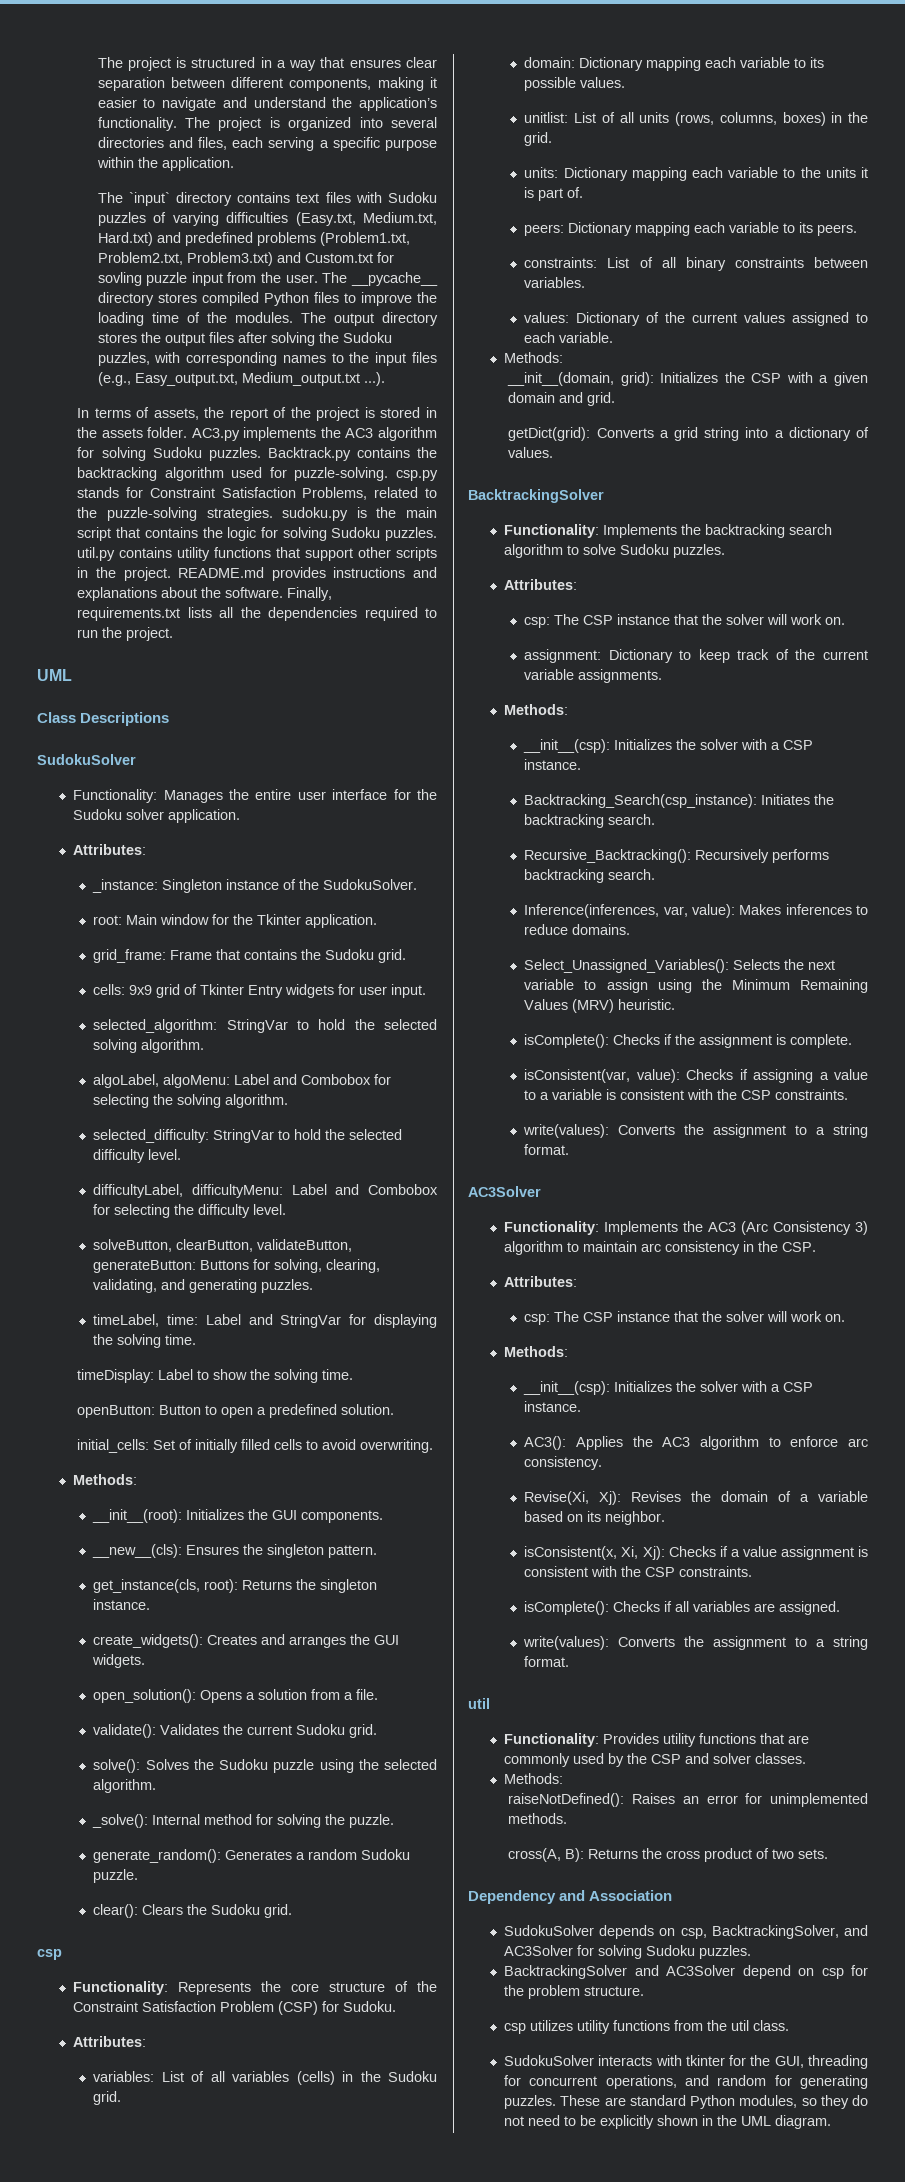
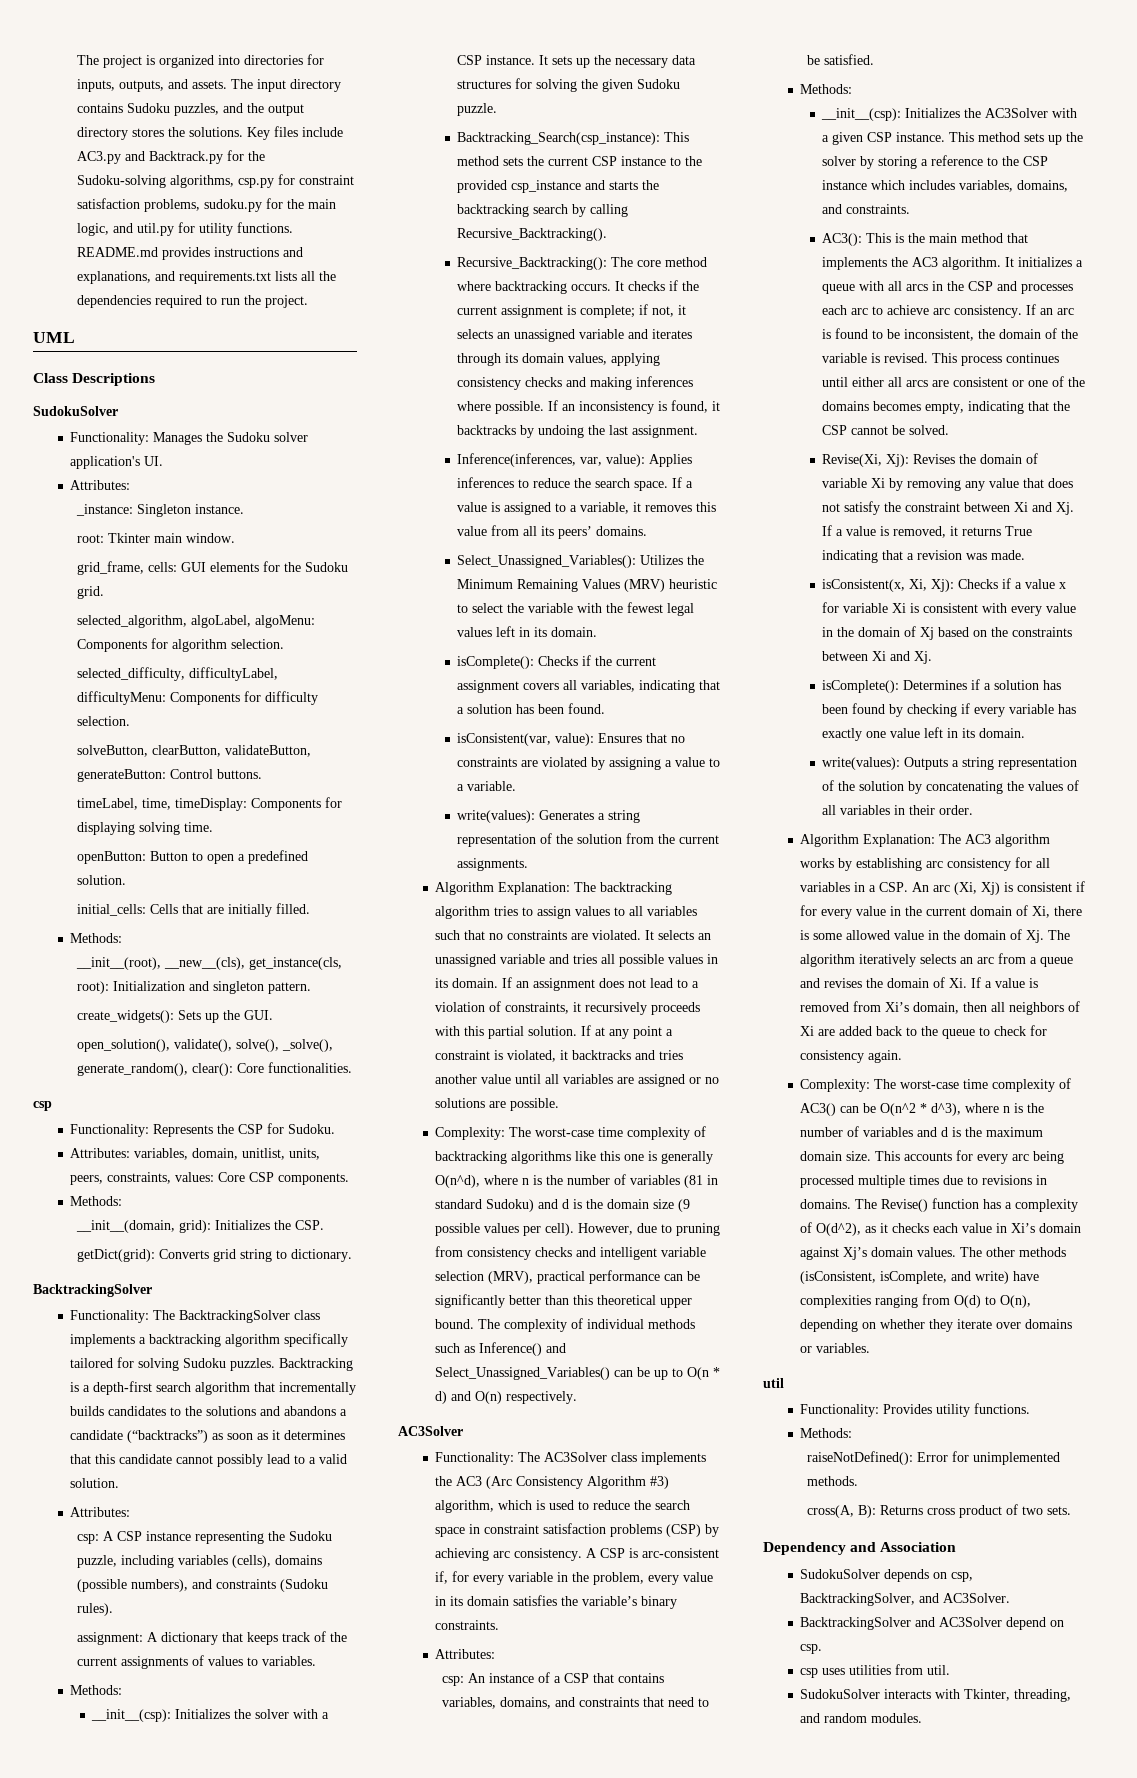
- The project is structured in a way that ensures clear separation between different components, making it easier to navigate and understand the application’s functionality. The project is organized into several directories and files, each serving a specific purpose within the application.
- The `input` directory contains text files with Sudoku puzzles of varying difficulties (Easy.txt, Medium.txt, Hard.txt) and predefined problems (Problem1.txt, Problem2.txt, Problem3.txt) and Custom.txt for sovling puzzle input from the user. The __pycache__ directory stores compiled Python files to improve the loading time of the modules. The output directory stores the output files after solving the Sudoku puzzles, with corresponding names to the input files (e.g., Easy_output.txt, Medium_output.txt ...).
- In terms of assets, the report of the project is stored in the assets folder. AC3.py implements the AC3 algorithm for solving Sudoku puzzles. Backtrack.py contains the backtracking algorithm used for puzzle-solving. csp.py stands for Constraint Satisfaction Problems, related to the puzzle-solving strategies. sudoku.py is the main script that contains the logic for solving Sudoku puzzles. util.py contains utility functions that support other scripts in the project. README.md provides instructions and explanations about the software. Finally, requirements.txt lists all the dependencies required to run the project.
+ The project is organized into directories for inputs, outputs, and assets. The input directory contains Sudoku puzzles, and the output directory stores the solutions. Key files include AC3.py and Backtrack.py for the Sudoku-solving algorithms, csp.py for constraint satisfaction problems, sudoku.py for the main logic, and util.py for utility functions. README.md provides instructions and explanations, and requirements.txt lists all the dependencies required to run the project.
- Functionality: Manages the entire user interface for the Sudoku solver application.
+ Functionality: Manages the Sudoku solver application's UI.
  Attributes:
- _instance: Singleton instance of the SudokuSolver.
- root: Main window for the Tkinter application.
- grid_frame: Frame that contains the Sudoku grid.
- cells: 9x9 grid of Tkinter Entry widgets for user input.
- selected_algorithm: StringVar to hold the selected solving algorithm.
- algoLabel, algoMenu: Label and Combobox for selecting the solving algorithm.
- selected_difficulty: StringVar to hold the selected difficulty level.
- difficultyLabel, difficultyMenu: Label and Combobox for selecting the difficulty level.
- solveButton, clearButton, validateButton, generateButton: Buttons for solving, clearing, validating, and generating puzzles.
- timeLabel, time: Label and StringVar for displaying the solving time.
- timeDisplay: Label to show the solving time.
+ _instance: Singleton instance.
+ root: Tkinter main window.
+ grid_frame, cells: GUI elements for the Sudoku grid.
+ selected_algorithm, algoLabel, algoMenu: Components for algorithm selection.
+ selected_difficulty, difficultyLabel, difficultyMenu: Components for difficulty selection.
+ solveButton, clearButton, validateButton, generateButton: Control buttons.
+ timeLabel, time, timeDisplay: Components for displaying solving time.
- initial_cells: Set of initially filled cells to avoid overwriting.
+ initial_cells: Cells that are initially filled.
  Methods:
- __init__(root): Initializes the GUI components.
- __new__(cls): Ensures the singleton pattern.
- get_instance(cls, root): Returns the singleton instance.
- create_widgets(): Creates and arranges the GUI widgets.
- open_solution(): Opens a solution from a file.
- validate(): Validates the current Sudoku grid.
- solve(): Solves the Sudoku puzzle using the selected algorithm.
- _solve(): Internal method for solving the puzzle.
- generate_random(): Generates a random Sudoku puzzle.
- clear(): Clears the Sudoku grid.
+ __init__(root), __new__(cls), get_instance(cls, root): Initialization and singleton pattern.
+ create_widgets(): Sets up the GUI.
+ open_solution(), validate(), solve(), _solve(), generate_random(), clear(): Core functionalities.
  csp
- Functionality: Represents the core structure of the Constraint Satisfaction Problem (CSP) for Sudoku.
- Attributes:
- variables: List of all variables (cells) in the Sudoku grid.
- domain: Dictionary mapping each variable to its possible values.
- unitlist: List of all units (rows, columns, boxes) in the grid.
- units: Dictionary mapping each variable to the units it is part of.
- peers: Dictionary mapping each variable to its peers.
- constraints: List of all binary constraints between variables.
- values: Dictionary of the current values assigned to each variable.
+ Functionality: Represents the CSP for Sudoku.
+ Attributes: variables, domain, unitlist, units, peers, constraints, values: Core CSP components.
- __init__(domain, grid): Initializes the CSP with a given domain and grid.
+ __init__(domain, grid): Initializes the CSP.
- getDict(grid): Converts a grid string into a dictionary of values.
+ getDict(grid): Converts grid string to dictionary.
  BacktrackingSolver
- Functionality: Implements the backtracking search algorithm to solve Sudoku puzzles.
+ Functionality: The BacktrackingSolver class implements a backtracking algorithm specifically tailored for solving Sudoku puzzles. Backtracking is a depth-first search algorithm that incrementally builds candidates to the solutions and abandons a candidate (“backtracks”) as soon as it determines that this candidate cannot possibly lead to a valid solution.
  Attributes:
- csp: The CSP instance that the solver will work on.
- assignment: Dictionary to keep track of the current variable assignments.
+ csp: A CSP instance representing the Sudoku puzzle, including variables (cells), domains (possible numbers), and constraints (Sudoku rules).
+ assignment: A dictionary that keeps track of the current assignments of values to variables.
  Methods:
- __init__(csp): Initializes the solver with a CSP instance.
- Backtracking_Search(csp_instance): Initiates the backtracking search.
- Recursive_Backtracking(): Recursively performs backtracking search.
+ __init__(csp): Initializes the solver with a CSP instance. It sets up the necessary data structures for solving the given Sudoku puzzle.
+ Backtracking_Search(csp_instance): This method sets the current CSP instance to the provided csp_instance and starts the backtracking search by calling Recursive_Backtracking().
+ Recursive_Backtracking(): The core method where backtracking occurs. It checks if the current assignment is complete; if not, it selects an unassigned variable and iterates through its domain values, applying consistency checks and making inferences where possible. If an inconsistency is found, it backtracks by undoing the last assignment.
- Inference(inferences, var, value): Makes inferences to reduce domains.
- Select_Unassigned_Variables(): Selects the next variable to assign using the Minimum Remaining Values (MRV) heuristic.
- isComplete(): Checks if the assignment is complete.
- isConsistent(var, value): Checks if assigning a value to a variable is consistent with the CSP constraints.
- write(values): Converts the assignment to a string format.
+ Inference(inferences, var, value): Applies inferences to reduce the search space. If a value is assigned to a variable, it removes this value from all its peers’ domains.
+ Select_Unassigned_Variables(): Utilizes the Minimum Remaining Values (MRV) heuristic to select the variable with the fewest legal values left in its domain.
+ isComplete(): Checks if the current assignment covers all variables, indicating that a solution has been found.
+ isConsistent(var, value): Ensures that no constraints are violated by assigning a value to a variable.
+ write(values): Generates a string representation of the solution from the current assignments.
+ Algorithm Explanation: The backtracking algorithm tries to assign values to all variables such that no constraints are violated. It selects an unassigned variable and tries all possible values in its domain. If an assignment does not lead to a violation of constraints, it recursively proceeds with this partial solution. If at any point a constraint is violated, it backtracks and tries another value until all variables are assigned or no solutions are possible.
+ Complexity: The worst-case time complexity of backtracking algorithms like this one is generally O(n^d), where n is the number of variables (81 in standard Sudoku) and d is the domain size (9 possible values per cell). However, due to pruning from consistency checks and intelligent variable selection (MRV), practical performance can be significantly better than this theoretical upper bound. The complexity of individual methods such as Inference() and Select_Unassigned_Variables() can be up to O(n * d) and O(n) respectively.
  AC3Solver
- Functionality: Implements the AC3 (Arc Consistency 3) algorithm to maintain arc consistency in the CSP.
+ Functionality: The AC3Solver class implements the AC3 (Arc Consistency Algorithm #3) algorithm, which is used to reduce the search space in constraint satisfaction problems (CSP) by achieving arc consistency. A CSP is arc-consistent if, for every variable in the problem, every value in its domain satisfies the variable’s binary constraints.
  Attributes:
- csp: The CSP instance that the solver will work on.
+ csp: An instance of a CSP that contains variables, domains, and constraints that need to be satisfied.
  Methods:
- __init__(csp): Initializes the solver with a CSP instance.
- AC3(): Applies the AC3 algorithm to enforce arc consistency.
+ __init__(csp): Initializes the AC3Solver with a given CSP instance. This method sets up the solver by storing a reference to the CSP instance which includes variables, domains, and constraints.
+ AC3(): This is the main method that implements the AC3 algorithm. It initializes a queue with all arcs in the CSP and processes each arc to achieve arc consistency. If an arc is found to be inconsistent, the domain of the variable is revised. This process continues until either all arcs are consistent or one of the domains becomes empty, indicating that the CSP cannot be solved.
- Revise(Xi, Xj): Revises the domain of a variable based on its neighbor.
+ Revise(Xi, Xj): Revises the domain of variable Xi by removing any value that does not satisfy the constraint between Xi and Xj. If a value is removed, it returns True indicating that a revision was made.
- isConsistent(x, Xi, Xj): Checks if a value assignment is consistent with the CSP constraints.
- isComplete(): Checks if all variables are assigned.
- write(values): Converts the assignment to a string format.
+ isConsistent(x, Xi, Xj): Checks if a value x for variable Xi is consistent with every value in the domain of Xj based on the constraints between Xi and Xj.
+ isComplete(): Determines if a solution has been found by checking if every variable has exactly one value left in its domain.
+ write(values): Outputs a string representation of the solution by concatenating the values of all variables in their order.
+ Algorithm Explanation: The AC3 algorithm works by establishing arc consistency for all variables in a CSP. An arc (Xi, Xj) is consistent if for every value in the current domain of Xi, there is some allowed value in the domain of Xj. The algorithm iteratively selects an arc from a queue and revises the domain of Xi. If a value is removed from Xi’s domain, then all neighbors of Xi are added back to the queue to check for consistency again.
+ Complexity: The worst-case time complexity of AC3() can be O(n^2 * d^3), where n is the number of variables and d is the maximum domain size. This accounts for every arc being processed multiple times due to revisions in domains. The Revise() function has a complexity of O(d^2), as it checks each value in Xi’s domain against Xj’s domain values. The other methods (isConsistent, isComplete, and write) have complexities ranging from O(d) to O(n), depending on whether they iterate over domains or variables.
  util
- Functionality: Provides utility functions that are commonly used by the CSP and solver classes.
+ Functionality: Provides utility functions.
- raiseNotDefined(): Raises an error for unimplemented methods.
+ raiseNotDefined(): Error for unimplemented methods.
- cross(A, B): Returns the cross product of two sets.
+ cross(A, B): Returns cross product of two sets.
- SudokuSolver depends on csp, BacktrackingSolver, and AC3Solver for solving Sudoku puzzles.
+ SudokuSolver depends on csp, BacktrackingSolver, and AC3Solver.
- BacktrackingSolver and AC3Solver depend on csp for the problem structure.
- csp utilizes utility functions from the util class.
- SudokuSolver interacts with tkinter for the GUI, threading for concurrent operations, and random for generating puzzles. These are standard Python modules, so they do not need to be explicitly shown in the UML diagram.
+ BacktrackingSolver and AC3Solver depend on csp.
+ csp uses utilities from util.
+ SudokuSolver interacts with Tkinter, threading, and random modules.

